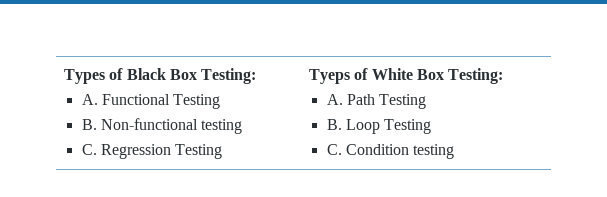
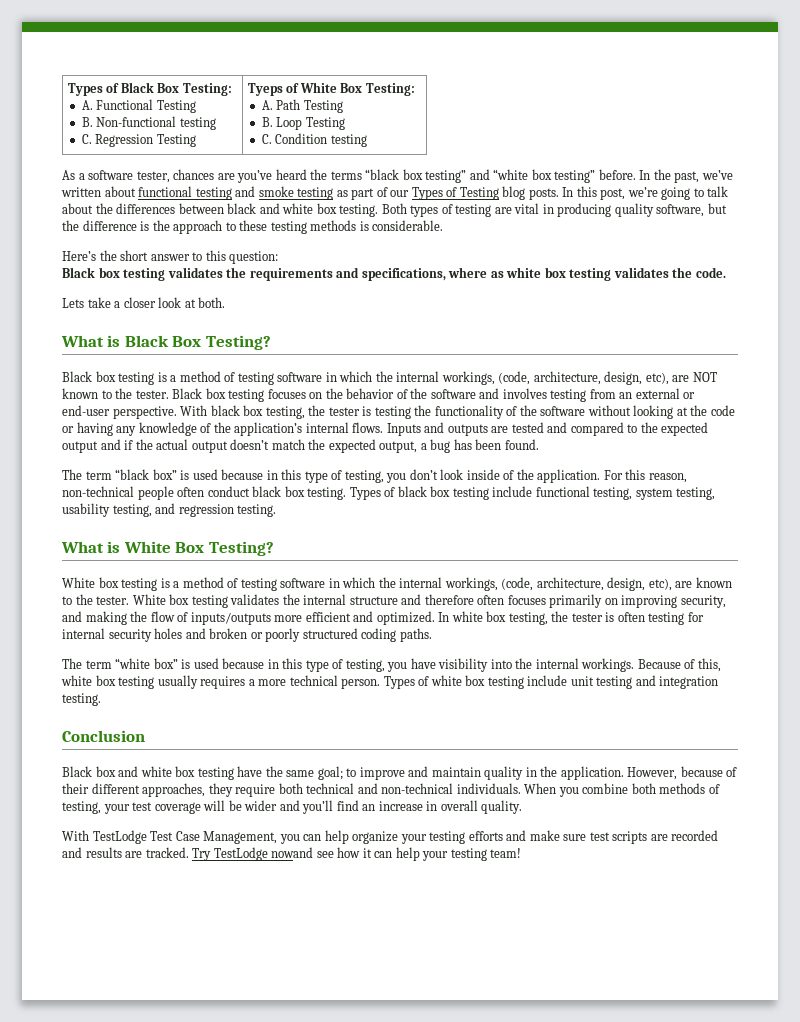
+ As a software tester, chances are you’ve heard the terms “black box testing” and “white box testing” before. In the past, we’ve written about functional testing and smoke testing as part of our Types of Testing blog posts. In this post, we’re going to talk about the differences between black and white box testing. Both types of testing are vital in producing quality software, but the difference is the approach to these testing methods is considerable.
+ Here’s the short answer to this question:
+ Black box testing validates the requirements and specifications, where as white box testing validates the code.
+ Lets take a closer look at both.
+ What is Black Box Testing?
+ Black box testing is a method of testing software in which the internal workings, (code, architecture, design, etc), are NOT known to the tester. Black box testing focuses on the behavior of the software and involves testing from an external or end-user perspective. With black box testing, the tester is testing the functionality of the software without looking at the code or having any knowledge of the application’s internal flows. Inputs and outputs are tested and compared to the expected output and if the actual output doesn’t match the expected output, a bug has been found.
+ The term “black box” is used because in this type of testing, you don’t look inside of the application. For this reason, non-technical people often conduct black box testing. Types of black box testing include functional testing, system testing, usability testing, and regression testing.
+ What is White Box Testing?
+ White box testing is a method of testing software in which the internal workings, (code, architecture, design, etc), are known to the tester. White box testing validates the internal structure and therefore often focuses primarily on improving security, and making the flow of inputs/outputs more efficient and optimized. In white box testing, the tester is often testing for internal security holes and broken or poorly structured coding paths.
+ The term “white box” is used because in this type of testing, you have visibility into the internal workings. Because of this, white box testing usually requires a more technical person. Types of white box testing include unit testing and integration testing.
+ Conclusion
+ Black box and white box testing have the same goal; to improve and maintain quality in the application. However, because of their different approaches, they require both technical and non-technical individuals. When you combine both methods of testing, your test coverage will be wider and you’ll find an increase in overall quality.
+ With TestLodge Test Case Management, you can help organize your testing efforts and make sure test scripts are recorded and results are tracked. Try TestLodge nowand see how it can help your testing team!

